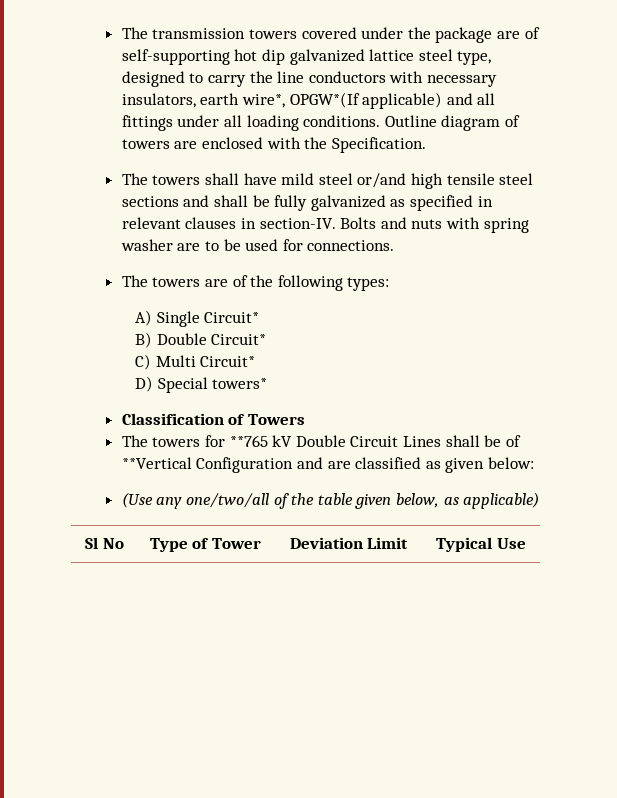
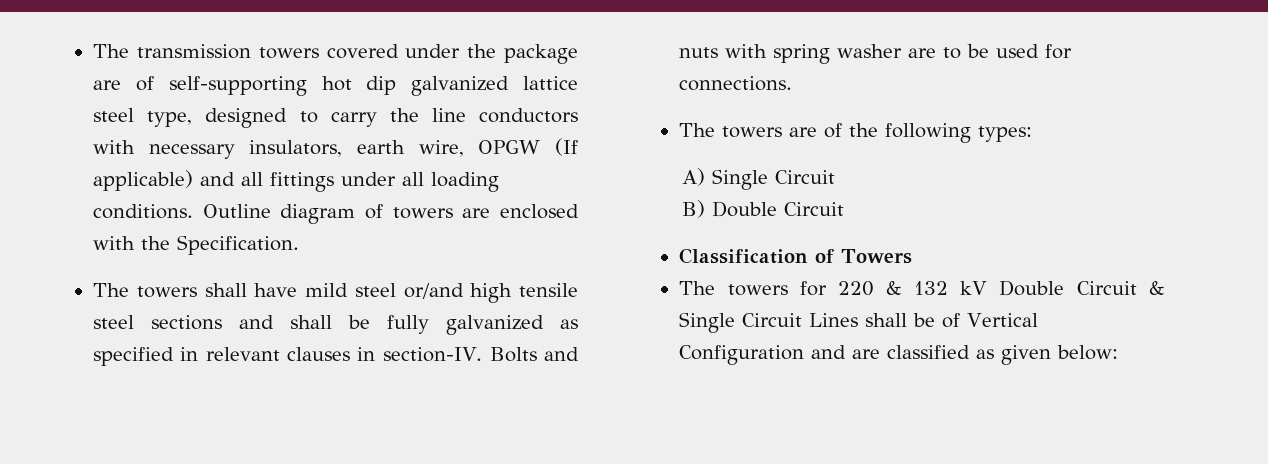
- The transmission towers covered under the package are of self-supporting hot dip galvanized lattice steel type, designed to carry the line conductors with necessary insulators, earth wire*, OPGW*(If applicable) and all fittings under all loading conditions.
+ The transmission towers covered under the package are of self-supporting hot dip galvanized lattice steel type, designed to carry the line conductors with necessary insulators, earth wire, OPGW (If applicable) and all fittings under all loading conditions.
- A) Single Circuit*
+ A) Single Circuit
- B) Double Circuit*
- C) Multi Circuit*
- D) Special towers*
+ B) Double Circuit
- The towers for **765 kV Double Circuit Lines shall be of **Vertical Configuration and are classified as given below:
+ The towers for 220 & 132 kV Double Circuit & Single Circuit Lines shall be of Vertical Configuration and are classified as given below:
- (Use any one/two/all of the table given below, as applicable)
- Sl No | Type of Tower | Deviation Limit | Typical Use

